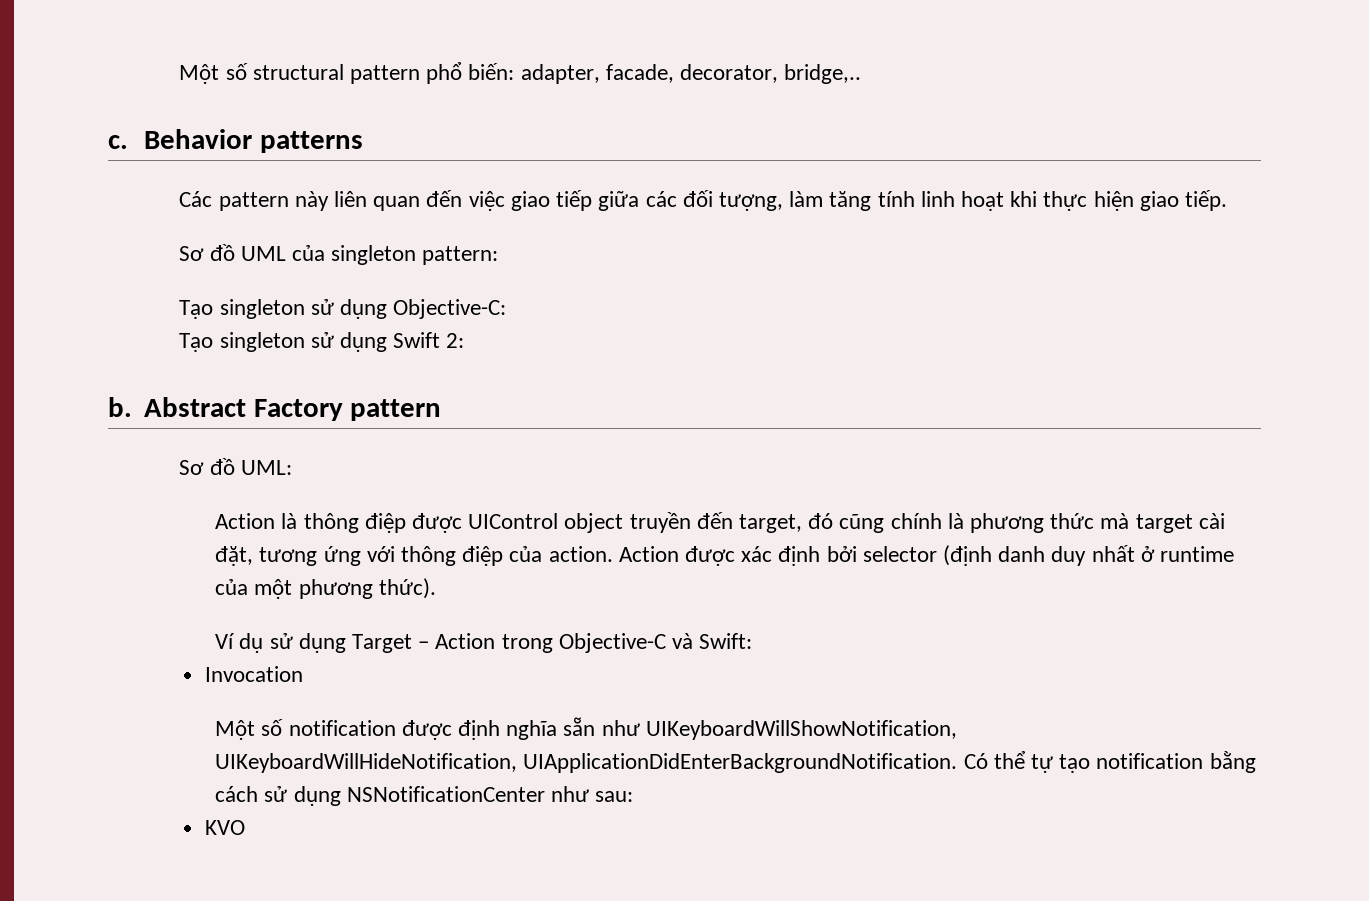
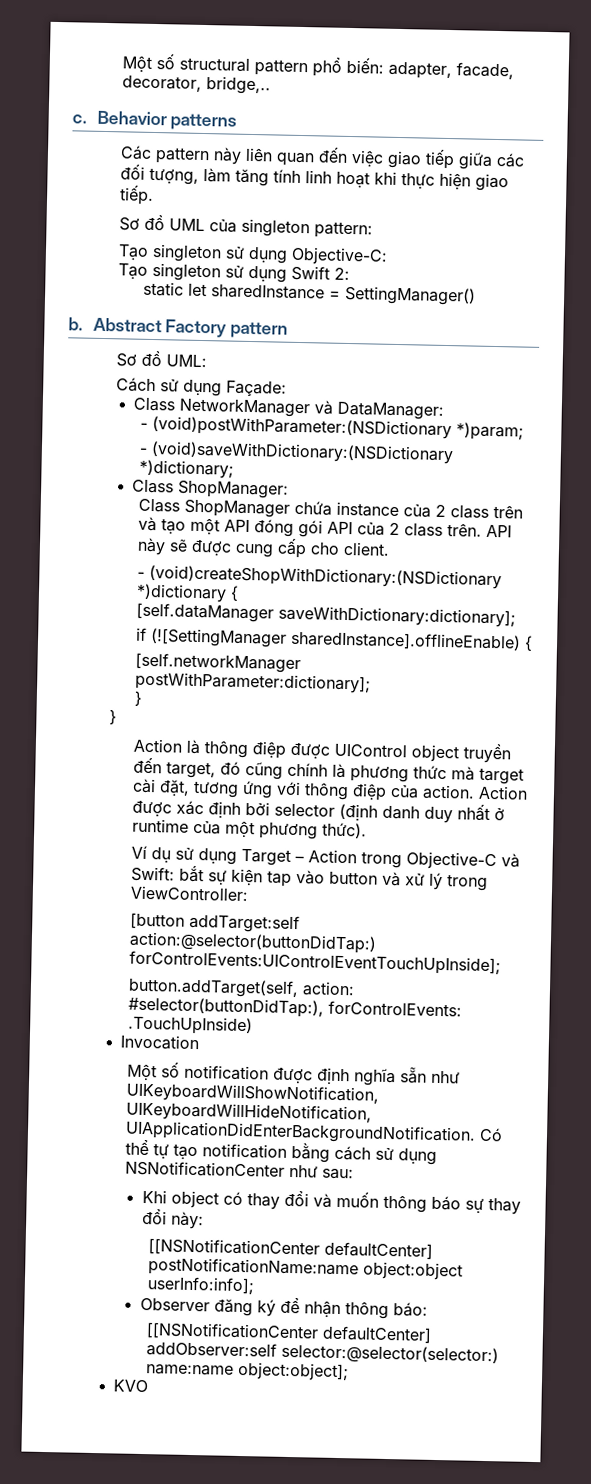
+ static let sharedInstance = SettingManager()
+ Cách sử dụng Façade:
+ Class NetworkManager và DataManager:
+ - (void)postWithParameter:(NSDictionary *)param;
+ - (void)saveWithDictionary:(NSDictionary *)dictionary;
+ Class ShopManager:
+ Class ShopManager chứa instance của 2 class trên và tạo một API đóng gói API của 2 class trên. API này sẽ được cung cấp cho client.
+ - (void)createShopWithDictionary:(NSDictionary *)dictionary {
+ [self.dataManager saveWithDictionary:dictionary];
+ if (![SettingManager sharedInstance].offlineEnable) {
+ [self.networkManager postWithParameter:dictionary];
+ }
+ }
- Ví dụ sử dụng Target – Action trong Objective-C và Swift:
+ Ví dụ sử dụng Target – Action trong Objective-C và Swift: bắt sự kiện tap vào button và xử lý trong ViewController:
+ [button addTarget:self action:@selector(buttonDidTap:) forControlEvents:UIControlEventTouchUpInside];
+ button.addTarget(self, action: #selector(buttonDidTap:), forControlEvents: .TouchUpInside)
+ Khi object có thay đổi và muốn thông báo sự thay đổi này:
+ [[NSNotificationCenter defaultCenter] postNotificationName:name object:object userInfo:info];
+ Observer đăng ký để nhận thông báo:
+ [[NSNotificationCenter defaultCenter] addObserver:self selector:@selector(selector:) name:name object:object];

